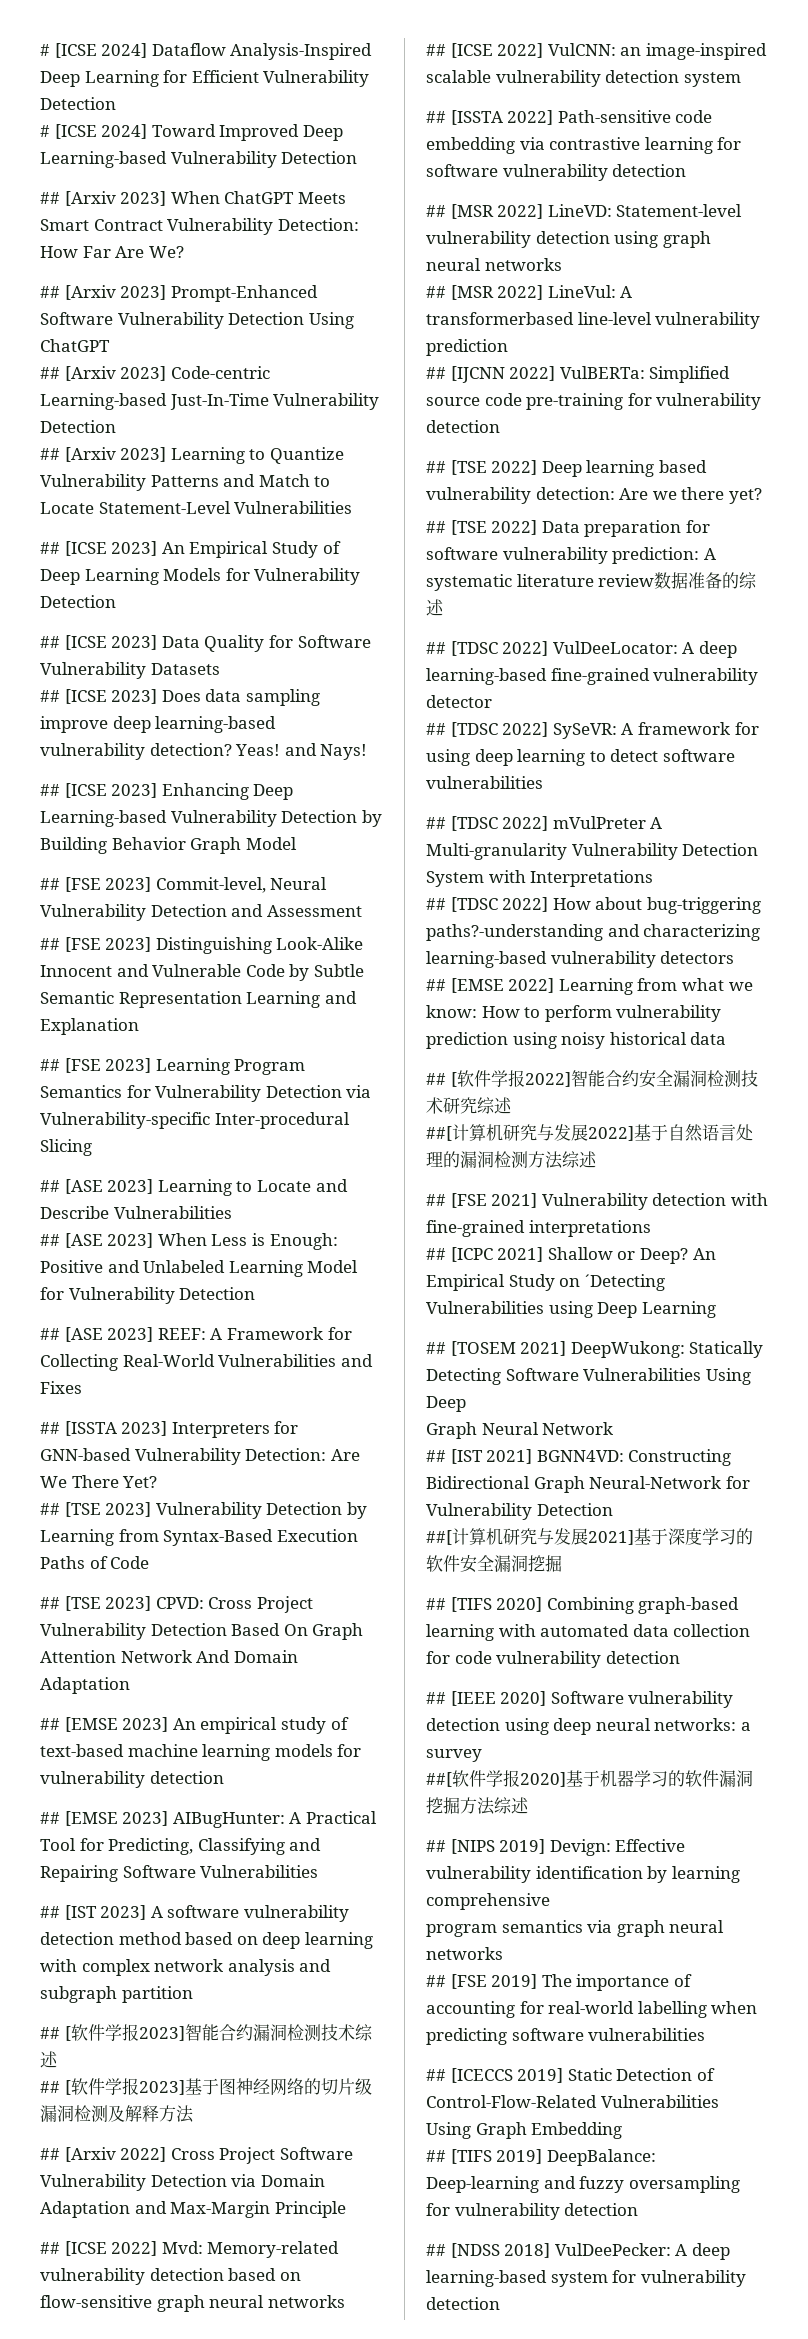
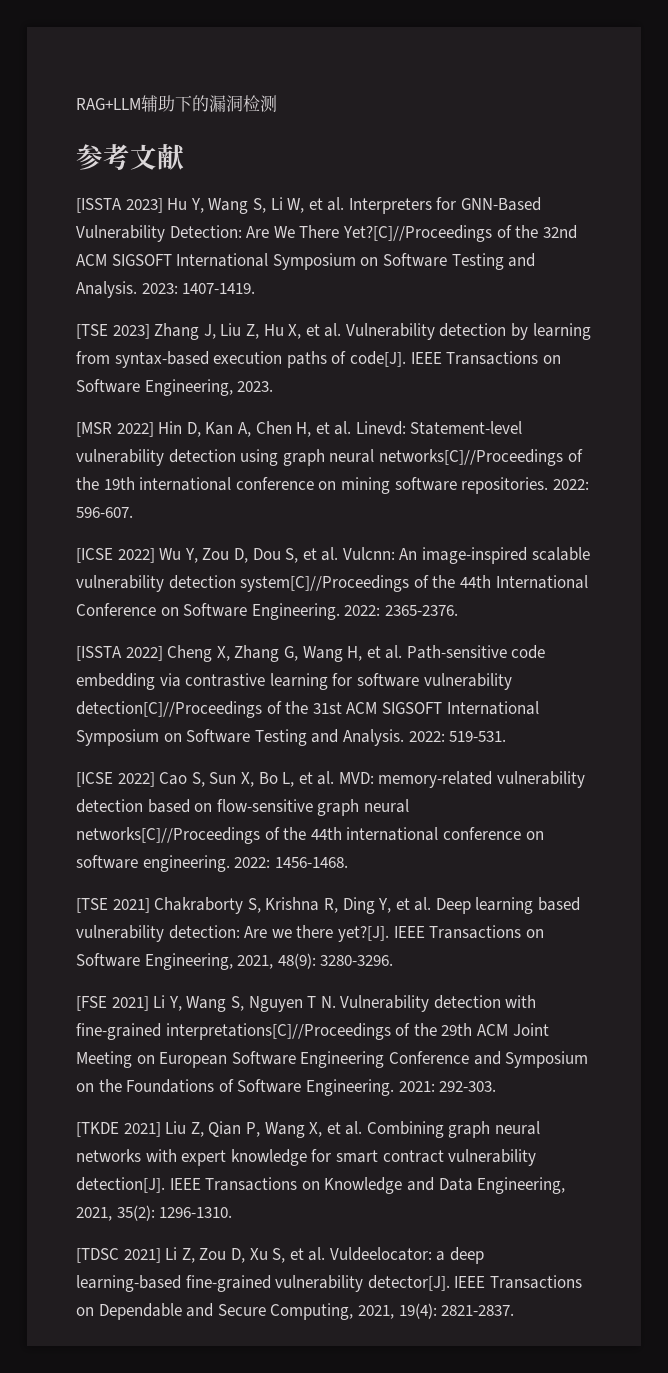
- # [ICSE 2024] Dataflow Analysis-Inspired Deep Learning for Efficient Vulnerability Detection
- # [ICSE 2024] Toward Improved Deep Learning-based Vulnerability Detection
- ## [Arxiv 2023] When ChatGPT Meets Smart Contract Vulnerability Detection: How Far Are We?
- ## [Arxiv 2023] Prompt-Enhanced Software Vulnerability Detection Using ChatGPT
- ## [Arxiv 2023] Code-centric Learning-based Just-In-Time Vulnerability Detection
- ## [Arxiv 2023] Learning to Quantize Vulnerability Patterns and Match to Locate Statement-Level Vulnerabilities
- ## [ICSE 2023] An Empirical Study of Deep Learning Models for Vulnerability Detection
- ## [ICSE 2023] Data Quality for Software Vulnerability Datasets
- ## [ICSE 2023] Does data sampling improve deep learning-based vulnerability detection? Yeas! and Nays!
- ## [ICSE 2023] Enhancing Deep Learning-based Vulnerability Detection by Building Behavior Graph Model
- ## [FSE 2023] Commit-level, Neural Vulnerability Detection and Assessment
- ## [FSE 2023] Distinguishing Look-Alike Innocent and Vulnerable Code by Subtle Semantic Representation Learning and Explanation
- ## [FSE 2023] Learning Program Semantics for Vulnerability Detection via Vulnerability-specific Inter-procedural Slicing
- ## [ASE 2023] Learning to Locate and Describe Vulnerabilities
- ## [ASE 2023] When Less is Enough: Positive and Unlabeled Learning Model for Vulnerability Detection
- ## [ASE 2023] REEF: A Framework for Collecting Real-World Vulnerabilities and Fixes
- ## [ISSTA 2023] Interpreters for GNN-based Vulnerability Detection: Are We There Yet?
- ## [TSE 2023] Vulnerability Detection by Learning from Syntax-Based Execution Paths of Code
- ## [TSE 2023] CPVD: Cross Project Vulnerability Detection Based On Graph Attention Network And Domain Adaptation
- ## [EMSE 2023] An empirical study of text-based machine learning models for vulnerability detection
- ## [EMSE 2023] AIBugHunter: A Practical Tool for Predicting, Classifying and Repairing Software Vulnerabilities
- ## [IST 2023] A software vulnerability detection method based on deep learning with complex network analysis and subgraph partition
- ## [软件学报2023]智能合约漏洞检测技术综述
- ## [软件学报2023]基于图神经网络的切片级漏洞检测及解释方法
- ## [Arxiv 2022] Cross Project Software Vulnerability Detection via Domain Adaptation and Max-Margin Principle
- ## [ICSE 2022] Mvd: Memory-related vulnerability detection based on flow-sensitive graph neural networks
- ## [ICSE 2022] VulCNN: an image-inspired scalable vulnerability detection system
- ## [ISSTA 2022] Path-sensitive code embedding via contrastive learning for software vulnerability detection
- ## [MSR 2022] LineVD: Statement-level vulnerability detection using graph neural networks
- ## [MSR 2022] LineVul: A transformerbased line-level vulnerability prediction
- ## [IJCNN 2022] VulBERTa: Simplified source code pre-training for vulnerability detection
- ## [TSE 2022] Deep learning based vulnerability detection: Are we there yet?
- ## [TSE 2022] Data preparation for software vulnerability prediction: A systematic literature review数据准备的综述
- ## [TDSC 2022] VulDeeLocator: A deep learning-based fine-grained vulnerability detector
- ## [TDSC 2022] SySeVR: A framework for using deep learning to detect software vulnerabilities
- ## [TDSC 2022] mVulPreter A Multi-granularity Vulnerability Detection System with Interpretations
- ## [TDSC 2022] How about bug-triggering paths?-understanding and characterizing learning-based vulnerability detectors
- ## [EMSE 2022] Learning from what we know: How to perform vulnerability prediction using noisy historical data
- ## [软件学报2022]智能合约安全漏洞检测技术研究综述
- ##[计算机研究与发展2022]基于自然语言处理的漏洞检测方法综述
- ## [FSE 2021] Vulnerability detection with fine-grained interpretations
- ## [ICPC 2021] Shallow or Deep? An Empirical Study on ´Detecting Vulnerabilities using Deep Learning
- ## [TOSEM 2021] DeepWukong: Statically Detecting Software Vulnerabilities Using Deep
- Graph Neural Network
- ## [IST 2021] BGNN4VD: Constructing Bidirectional Graph Neural-Network for Vulnerability Detection
- ##[计算机研究与发展2021]基于深度学习的软件安全漏洞挖掘
- ## [TIFS 2020] Combining graph-based learning with automated data collection for code vulnerability detection
- ## [IEEE 2020] Software vulnerability detection using deep neural networks: a survey
- ##[软件学报2020]基于机器学习的软件漏洞挖掘方法综述
- ## [NIPS 2019] Devign: Effective vulnerability identification by learning comprehensive
- program semantics via graph neural networks
- ## [FSE 2019] The importance of accounting for real-world labelling when predicting software vulnerabilities
- ## [ICECCS 2019] Static Detection of Control-Flow-Related Vulnerabilities Using Graph Embedding
- ## [TIFS 2019] DeepBalance: Deep-learning and fuzzy oversampling for vulnerability detection
- ## [NDSS 2018] VulDeePecker: A deep learning-based system for vulnerability detection
+ RAG+LLM辅助下的漏洞检测
+ 参考文献
+ [ISSTA 2023] Hu Y, Wang S, Li W, et al. Interpreters for GNN-Based Vulnerability Detection: Are We There Yet?[C]//Proceedings of the 32nd ACM SIGSOFT International Symposium on Software Testing and Analysis. 2023: 1407-1419.
+ [TSE 2023] Zhang J, Liu Z, Hu X, et al. Vulnerability detection by learning from syntax-based execution paths of code[J]. IEEE Transactions on Software Engineering, 2023.
+ [MSR 2022] Hin D, Kan A, Chen H, et al. Linevd: Statement-level vulnerability detection using graph neural networks[C]//Proceedings of the 19th international conference on mining software repositories. 2022: 596-607.
+ [ICSE 2022] Wu Y, Zou D, Dou S, et al. Vulcnn: An image-inspired scalable vulnerability detection system[C]//Proceedings of the 44th International Conference on Software Engineering. 2022: 2365-2376.
+ [ISSTA 2022] Cheng X, Zhang G, Wang H, et al. Path-sensitive code embedding via contrastive learning for software vulnerability detection[C]//Proceedings of the 31st ACM SIGSOFT International Symposium on Software Testing and Analysis. 2022: 519-531.
+ [ICSE 2022] Cao S, Sun X, Bo L, et al. MVD: memory-related vulnerability detection based on flow-sensitive graph neural networks[C]//Proceedings of the 44th international conference on software engineering. 2022: 1456-1468.
+ [TSE 2021] Chakraborty S, Krishna R, Ding Y, et al. Deep learning based vulnerability detection: Are we there yet?[J]. IEEE Transactions on Software Engineering, 2021, 48(9): 3280-3296.
+ [FSE 2021] Li Y, Wang S, Nguyen T N. Vulnerability detection with fine-grained interpretations[C]//Proceedings of the 29th ACM Joint Meeting on European Software Engineering Conference and Symposium on the Foundations of Software Engineering. 2021: 292-303.
+ [TKDE 2021] Liu Z, Qian P, Wang X, et al. Combining graph neural networks with expert knowledge for smart contract vulnerability detection[J]. IEEE Transactions on Knowledge and Data Engineering, 2021, 35(2): 1296-1310.
+ [TDSC 2021] Li Z, Zou D, Xu S, et al. Vuldeelocator: a deep learning-based fine-grained vulnerability detector[J]. IEEE Transactions on Dependable and Secure Computing, 2021, 19(4): 2821-2837.

